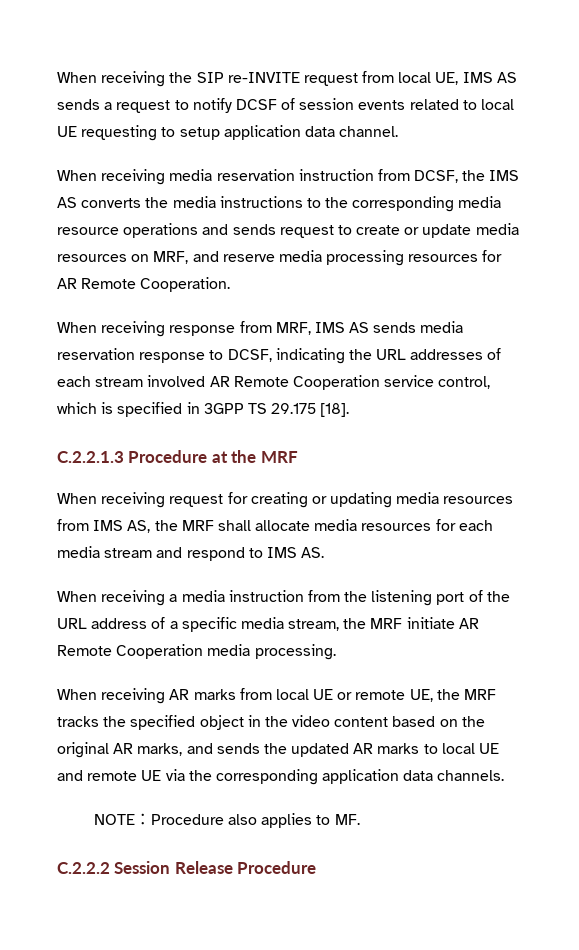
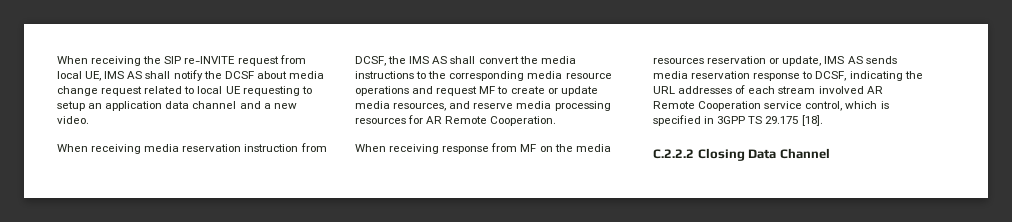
- When receiving the SIP re-INVITE request from local UE, IMS AS sends a request to notify DCSF of session events related to local UE requesting to setup application data channel.
+ When receiving the SIP re-INVITE request from local UE, IMS AS shall notify the DCSF about media change request related to local UE requesting to setup an application data channel and a new video.
- When receiving media reservation instruction from DCSF, the IMS AS converts the media instructions to the corresponding media resource operations and sends request to create or update media resources on MRF, and reserve media processing resources for AR Remote Cooperation.
+ When receiving media reservation instruction from DCSF, the IMS AS shall convert the media instructions to the corresponding media resource operations and request MF to create or update media resources, and reserve media processing resources for AR Remote Cooperation.
- When receiving response from MRF, IMS AS sends media reservation response to DCSF, indicating the URL addresses of each stream involved AR Remote Cooperation service control, which is specified in 3GPP TS 29.175 [18].
+ When receiving response from MF on the media resources reservation or update, IMS AS sends media reservation response to DCSF, indicating the URL addresses of each stream involved AR Remote Cooperation service control, which is specified in 3GPP TS 29.175 [18].
- C.2.2.1.3 Procedure at the MRF
- When receiving request for creating or updating media resources from IMS AS, the MRF shall allocate media resources for each media stream and respond to IMS AS.
- When receiving a media instruction from the listening port of the URL address of a specific media stream, the MRF initiate AR Remote Cooperation media processing.
- When receiving AR marks from local UE or remote UE, the MRF tracks the specified object in the video content based on the original AR marks, and sends the updated AR marks to local UE and remote UE via the corresponding application data channels.
- NOTE：Procedure also applies to MF.
- C.2.2.2 Session Release Procedure
+ C.2.2.2 Closing Data Channel

